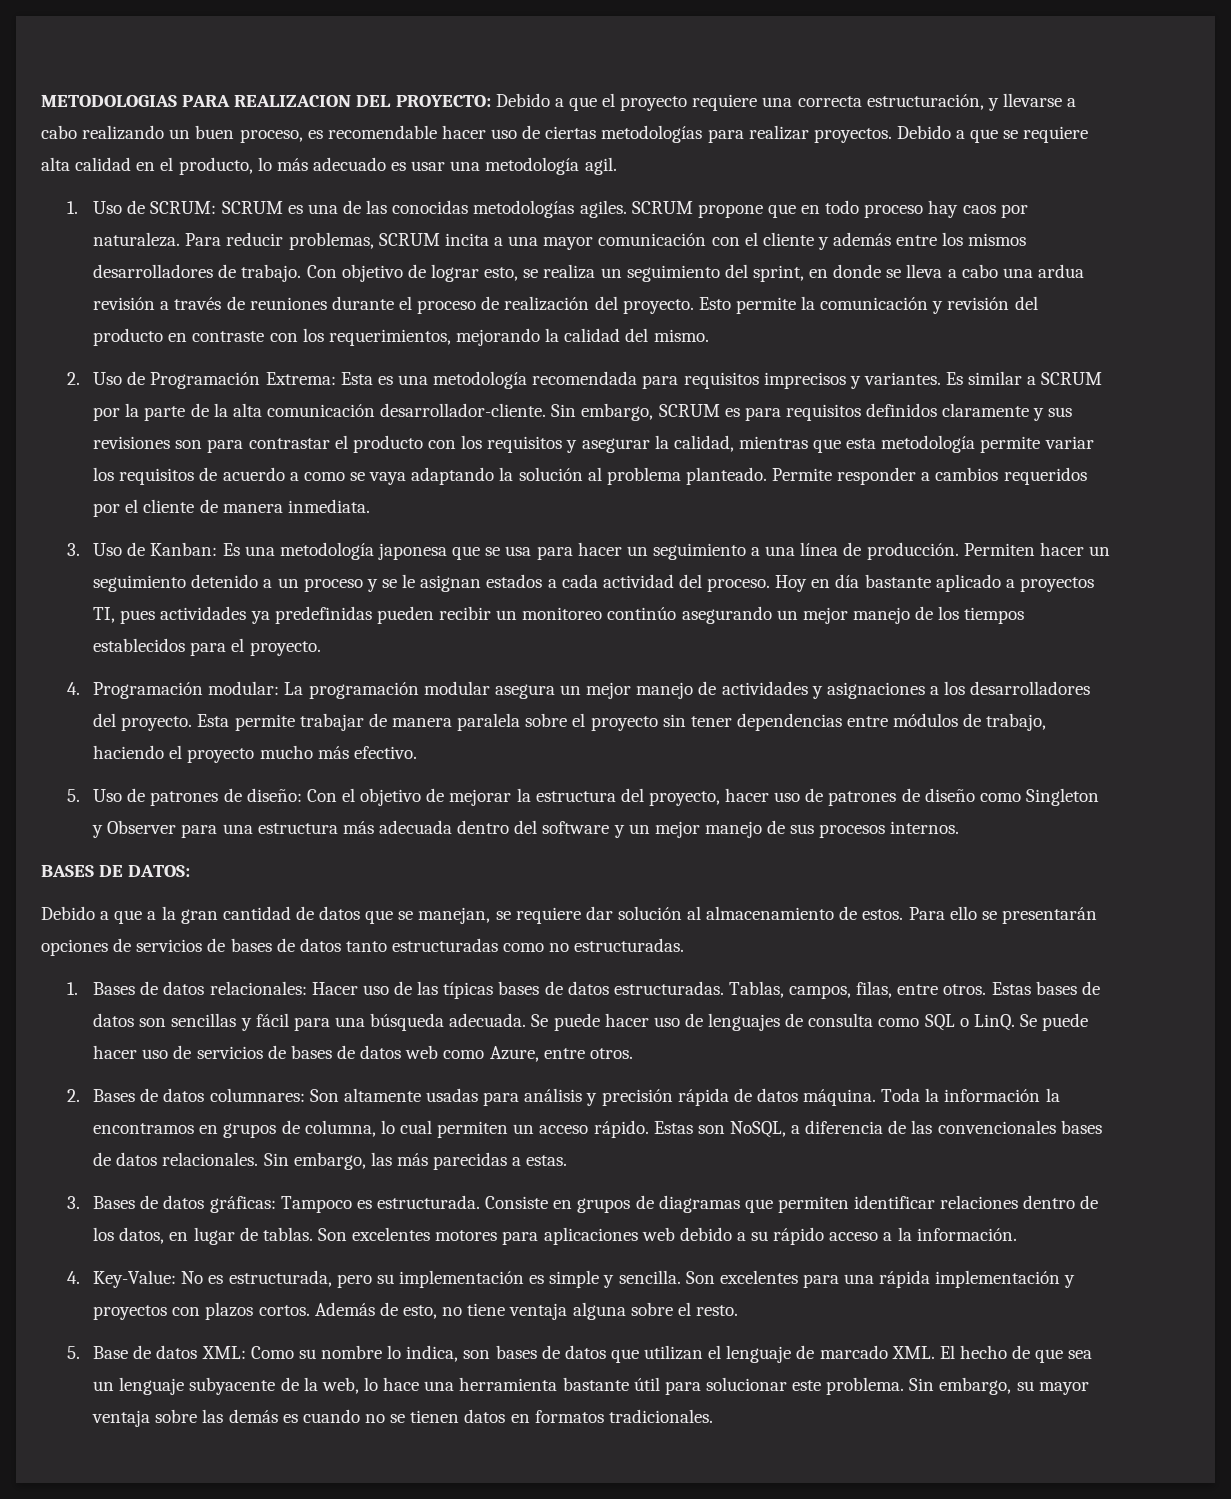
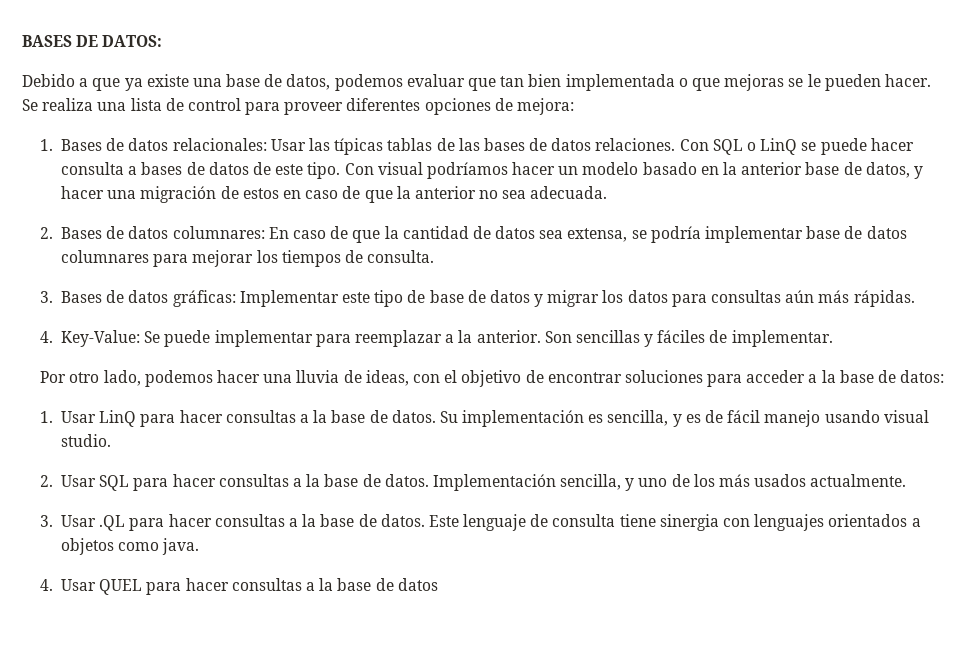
- METODOLOGIAS PARA REALIZACION DEL PROYECTO: Debido a que el proyecto requiere una correcta estructuración, y llevarse a cabo realizando un buen proceso, es recomendable hacer uso de ciertas metodologías para realizar proyectos. Debido a que se requiere alta calidad en el producto, lo más adecuado es usar una metodología agil.
- 1. Uso de SCRUM: SCRUM es una de las conocidas metodologías agiles. SCRUM propone que en todo proceso hay caos por naturaleza. Para reducir problemas, SCRUM incita a una mayor comunicación con el cliente y además entre los mismos desarrolladores de trabajo. Con objetivo de lograr esto, se realiza un seguimiento del sprint, en donde se lleva a cabo una ardua revisión a través de reuniones durante el proceso de realización del proyecto. Esto permite la comunicación y revisión del producto en contraste con los requerimientos, mejorando la calidad del mismo.
- 2. Uso de Programación Extrema: Esta es una metodología recomendada para requisitos imprecisos y variantes. Es similar a SCRUM por la parte de la alta comunicación desarrollador-cliente. Sin embargo, SCRUM es para requisitos definidos claramente y sus revisiones son para contrastar el producto con los requisitos y asegurar la calidad, mientras que esta metodología permite variar los requisitos de acuerdo a como se vaya adaptando la solución al problema planteado. Permite responder a cambios requeridos por el cliente de manera inmediata.
- 3. Uso de Kanban: Es una metodología japonesa que se usa para hacer un seguimiento a una línea de producción. Permiten hacer un seguimiento detenido a un proceso y se le asignan estados a cada actividad del proceso. Hoy en día bastante aplicado a proyectos TI, pues actividades ya predefinidas pueden recibir un monitoreo continúo asegurando un mejor manejo de los tiempos establecidos para el proyecto.
- 4. Programación modular: La programación modular asegura un mejor manejo de actividades y asignaciones a los desarrolladores del proyecto. Esta permite trabajar de manera paralela sobre el proyecto sin tener dependencias entre módulos de trabajo, haciendo el proyecto mucho más efectivo.
- 5. Uso de patrones de diseño: Con el objetivo de mejorar la estructura del proyecto, hacer uso de patrones de diseño como Singleton y Observer para una estructura más adecuada dentro del software y un mejor manejo de sus procesos internos.
- Debido a que a la gran cantidad de datos que se manejan, se requiere dar solución al almacenamiento de estos. Para ello se presentarán opciones de servicios de bases de datos tanto estructuradas como no estructuradas.
+ Debido a que ya existe una base de datos, podemos evaluar que tan bien implementada o que mejoras se le pueden hacer. Se realiza una lista de control para proveer diferentes opciones de mejora:
- 1. Bases de datos relacionales: Hacer uso de las típicas bases de datos estructuradas. Tablas, campos, filas, entre otros. Estas bases de datos son sencillas y fácil para una búsqueda adecuada. Se puede hacer uso de lenguajes de consulta como SQL o LinQ. Se puede hacer uso de servicios de bases de datos web como Azure, entre otros.
+ 1. Bases de datos relacionales: Usar las típicas tablas de las bases de datos relaciones. Con SQL o LinQ se puede hacer consulta a bases de datos de este tipo. Con visual podríamos hacer un modelo basado en la anterior base de datos, y hacer una migración de estos en caso de que la anterior no sea adecuada.
- 2. Bases de datos columnares: Son altamente usadas para análisis y precisión rápida de datos máquina. Toda la información la encontramos en grupos de columna, lo cual permiten un acceso rápido. Estas son NoSQL, a diferencia de las convencionales bases de datos relacionales. Sin embargo, las más parecidas a estas.
+ 2. Bases de datos columnares: En caso de que la cantidad de datos sea extensa, se podría implementar base de datos columnares para mejorar los tiempos de consulta.
- 3. Bases de datos gráficas: Tampoco es estructurada. Consiste en grupos de diagramas que permiten identificar relaciones dentro de los datos, en lugar de tablas. Son excelentes motores para aplicaciones web debido a su rápido acceso a la información.
- 4. Key-Value: No es estructurada, pero su implementación es simple y sencilla. Son excelentes para una rápida implementación y proyectos con plazos cortos. Además de esto, no tiene ventaja alguna sobre el resto.
- 5. Base de datos XML: Como su nombre lo indica, son bases de datos que utilizan el lenguaje de marcado XML. El hecho de que sea un lenguaje subyacente de la web, lo hace una herramienta bastante útil para solucionar este problema. Sin embargo, su mayor ventaja sobre las demás es cuando no se tienen datos en formatos tradicionales.
+ 3. Bases de datos gráficas: Implementar este tipo de base de datos y migrar los datos para consultas aún más rápidas.
+ 4. Key-Value: Se puede implementar para reemplazar a la anterior. Son sencillas y fáciles de implementar.
+ Por otro lado, podemos hacer una lluvia de ideas, con el objetivo de encontrar soluciones para acceder a la base de datos:
+ 1. Usar LinQ para hacer consultas a la base de datos. Su implementación es sencilla, y es de fácil manejo usando visual studio.
+ 2. Usar SQL para hacer consultas a la base de datos. Implementación sencilla, y uno de los más usados actualmente.
+ 3. Usar .QL para hacer consultas a la base de datos. Este lenguaje de consulta tiene sinergia con lenguajes orientados a objetos como java.
+ 4. Usar QUEL para hacer consultas a la base de datos

